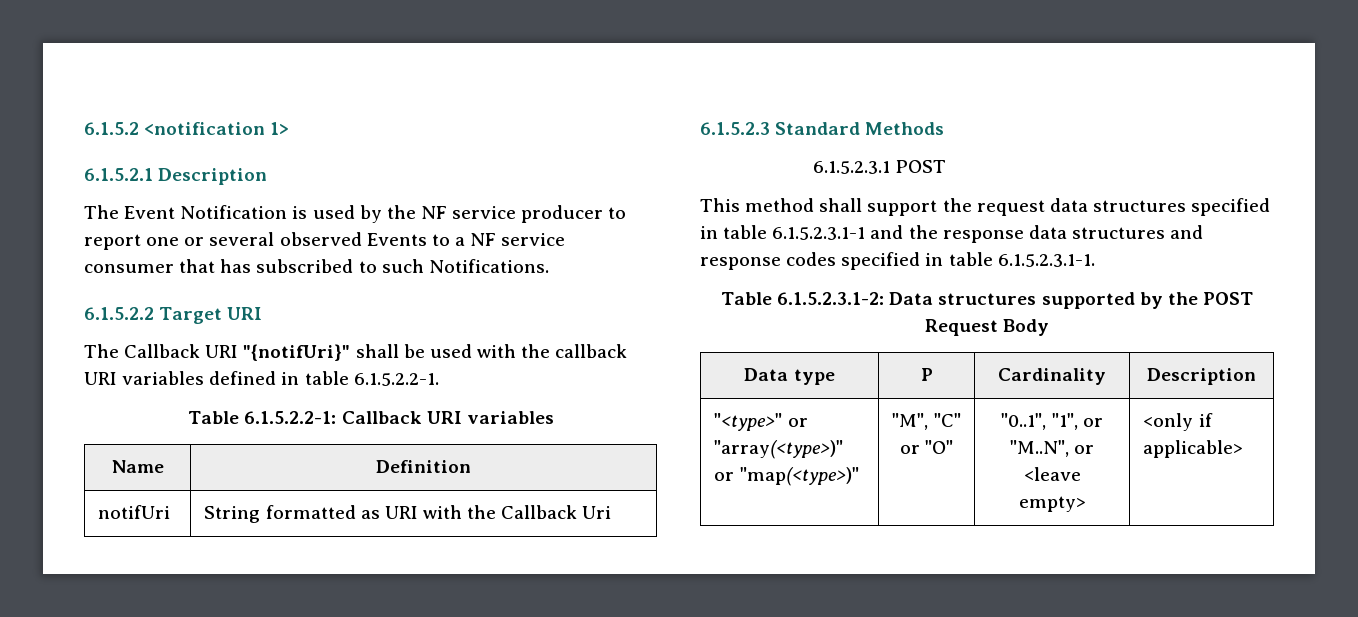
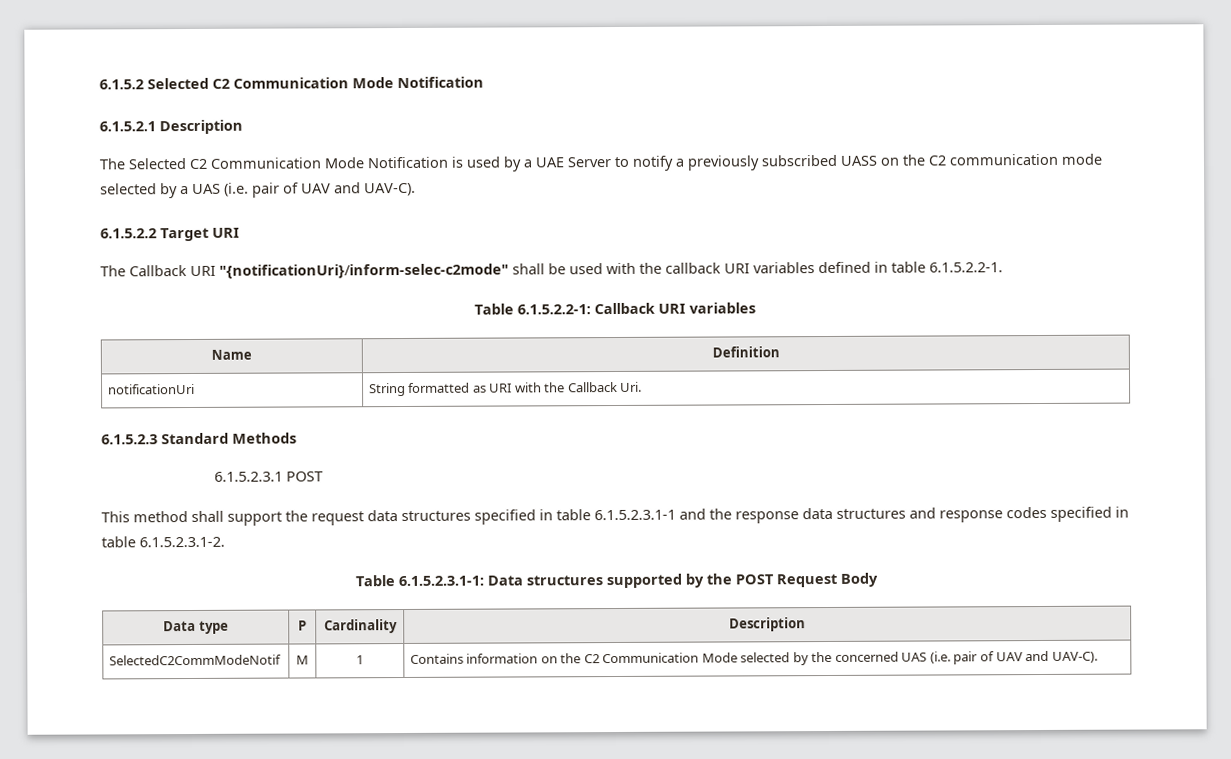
- 6.1.5.2 <notification 1>
+ 6.1.5.2 Selected C2 Communication Mode Notification
  6.1.5.2.1 Description
- The Event Notification is used by the NF service producer to report one or several observed Events to a NF service consumer that has subscribed to such Notifications.
+ The Selected C2 Communication Mode Notification is used by a UAE Server to notify a previously subscribed UASS on the C2 communication mode selected by a UAS (i.e. pair of UAV and UAV-C).
- The Callback URI "{notifUri}" shall be used with the callback URI variables defined in table 6.1.5.2.2-1.
+ The Callback URI "{notificationUri}/inform-selec-c2mode" shall be used with the callback URI variables defined in table 6.1.5.2.2-1.
- notifUri | String formatted as URI with the Callback Uri
+ notificationUri | String formatted as URI with the Callback Uri.
- This method shall support the request data structures specified in table 6.1.5.2.3.1-1 and the response data structures and response codes specified in table 6.1.5.2.3.1-1.
- Table 6.1.5.2.3.1-2: Data structures supported by the POST Request Body
+ This method shall support the request data structures specified in table 6.1.5.2.3.1-1 and the response data structures and response codes specified in table 6.1.5.2.3.1-2.
+ Table 6.1.5.2.3.1-1: Data structures supported by the POST Request Body
- "<type>" or "array(<type>)" or "map(<type>)" | "M", "C" or "O" | "0..1", "1", or "M..N", or <leave empty> | <only if applicable>
+ SelectedC2CommModeNotif | M | 1 | Contains information on the C2 Communication Mode selected by the concerned UAS (i.e. pair of UAV and UAV-C).

